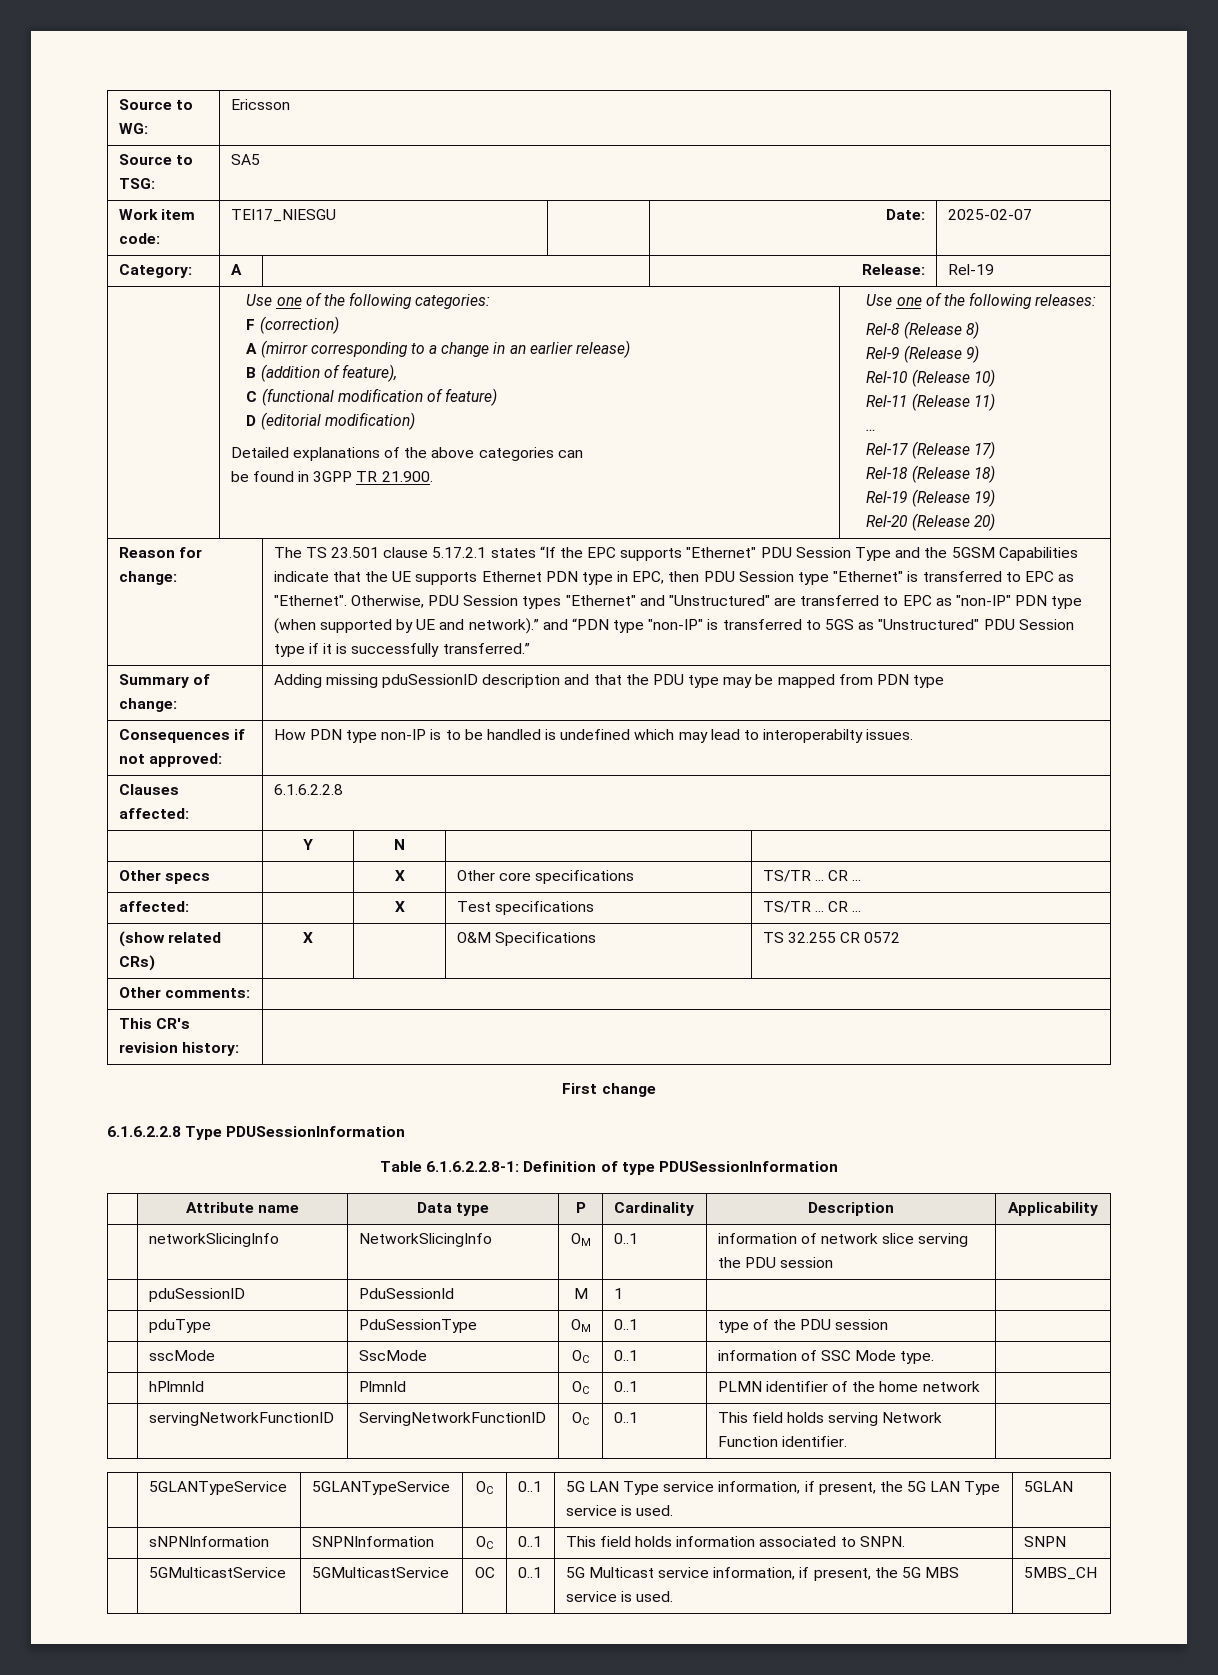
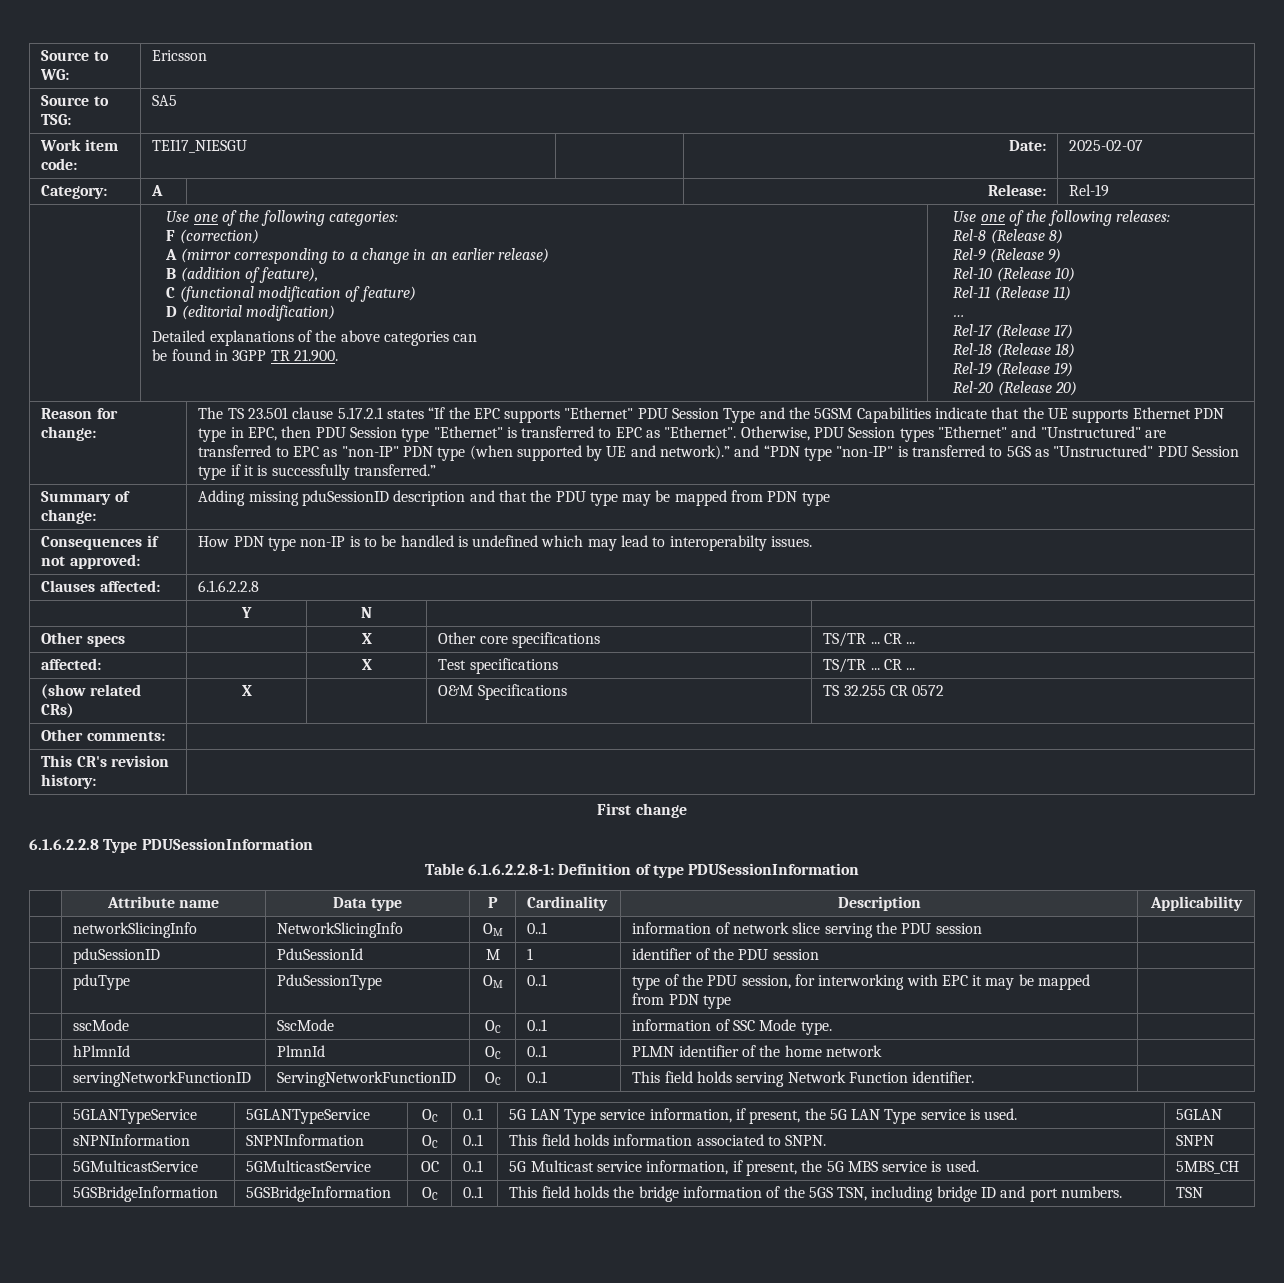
- | pduSessionID | PduSessionId | M | 1 | |
+ | pduSessionID | PduSessionId | M | 1 | identifier of the PDU session |
- | pduType | PduSessionType | OM | 0..1 | type of the PDU session |
+ | pduType | PduSessionType | OM | 0..1 | type of the PDU session, for interworking with EPC it may be mapped from PDN type |
+ | 5GSBridgeInformation | 5GSBridgeInformation | OC | 0..1 | This field holds the bridge information of the 5GS TSN, including bridge ID and port numbers. | TSN

